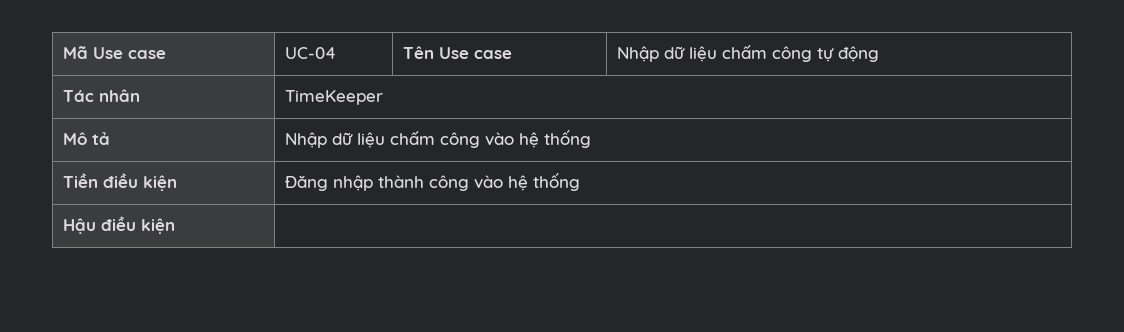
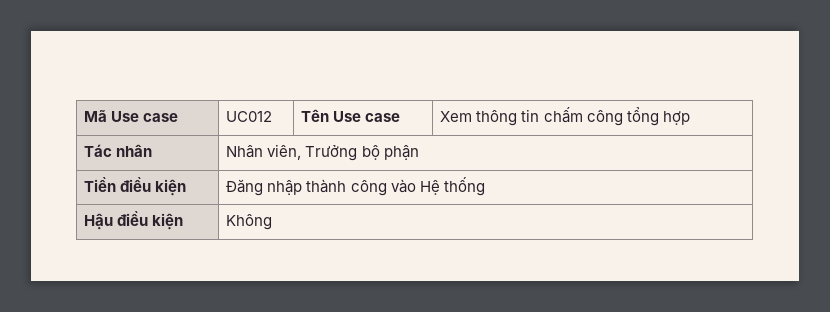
- Mã Use case | UC-04 | Tên Use case | Nhập dữ liệu chấm công tự động
- Tác nhân | TimeKeeper
- Mô tả | Nhập dữ liệu chấm công vào hệ thống
+ Mã Use case | UC012 | Tên Use case | Xem thông tin chấm công tổng hợp
+ Tác nhân | Nhân viên, Trưởng bộ phận
- Tiền điều kiện | Đăng nhập thành công vào hệ thống
+ Tiền điều kiện | Đăng nhập thành công vào Hệ thống
- Hậu điều kiện |
+ Hậu điều kiện | Không

